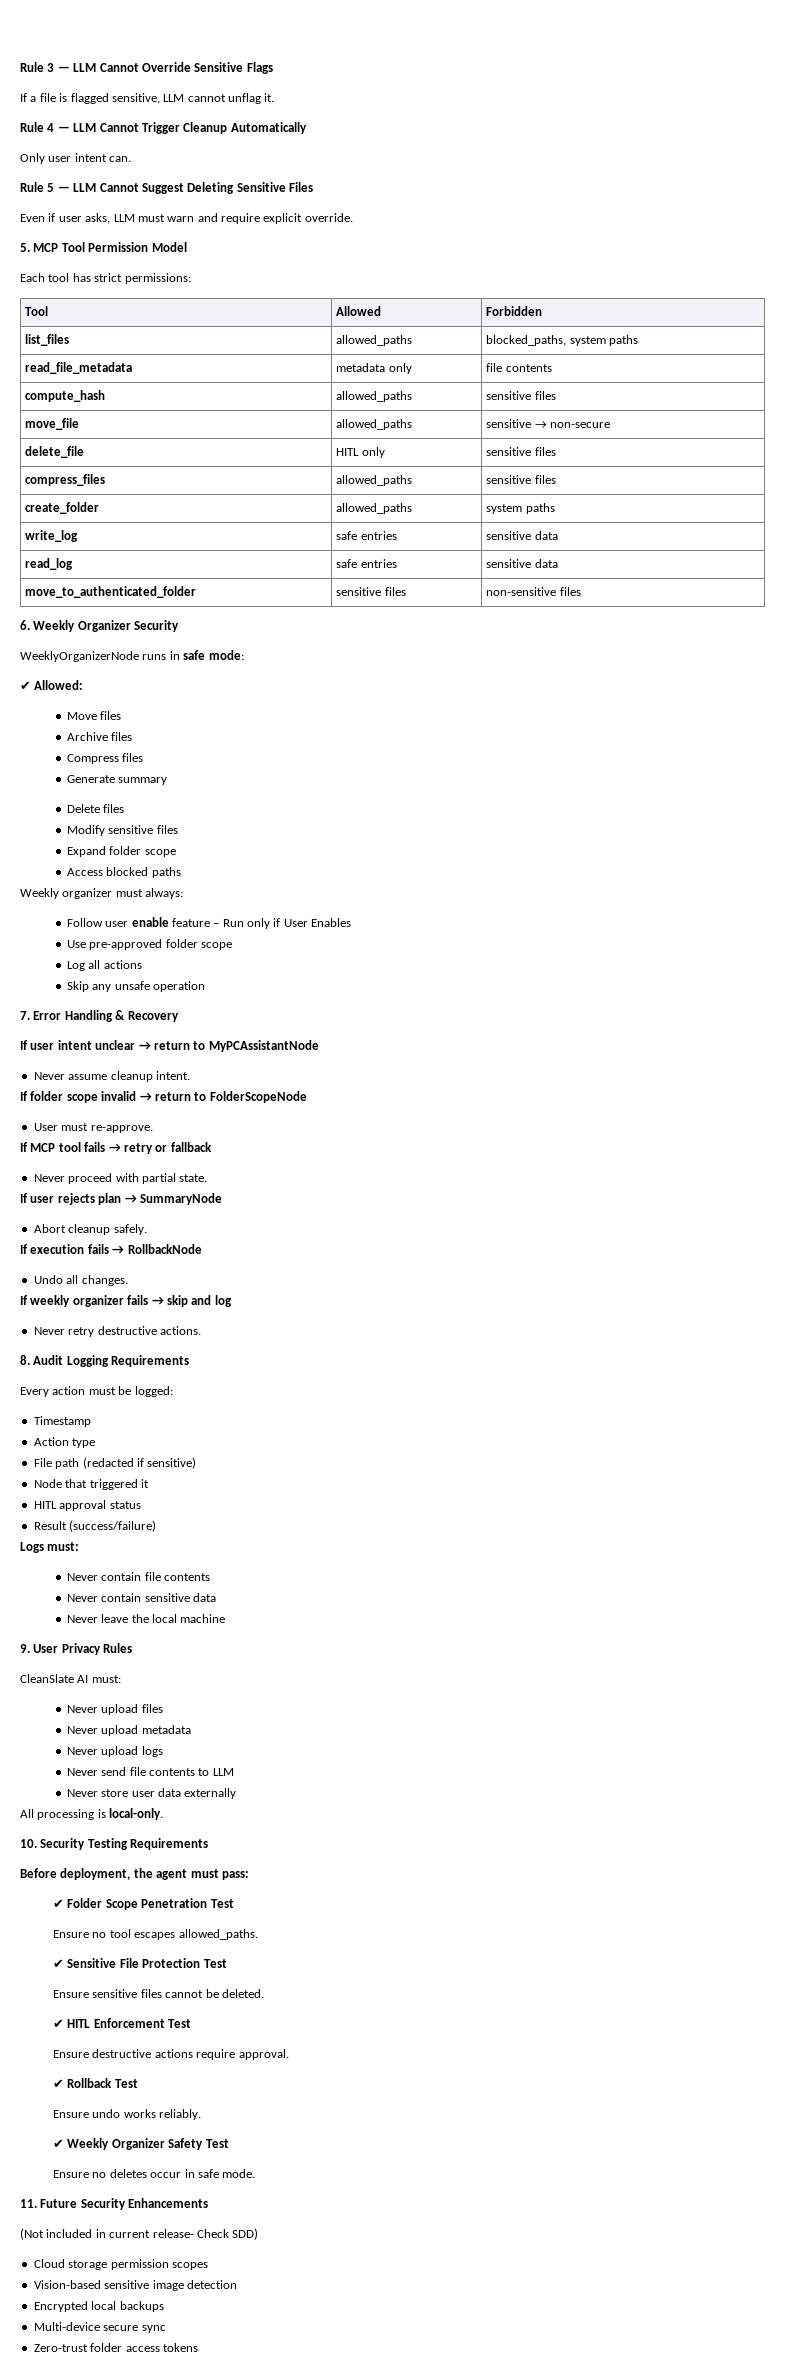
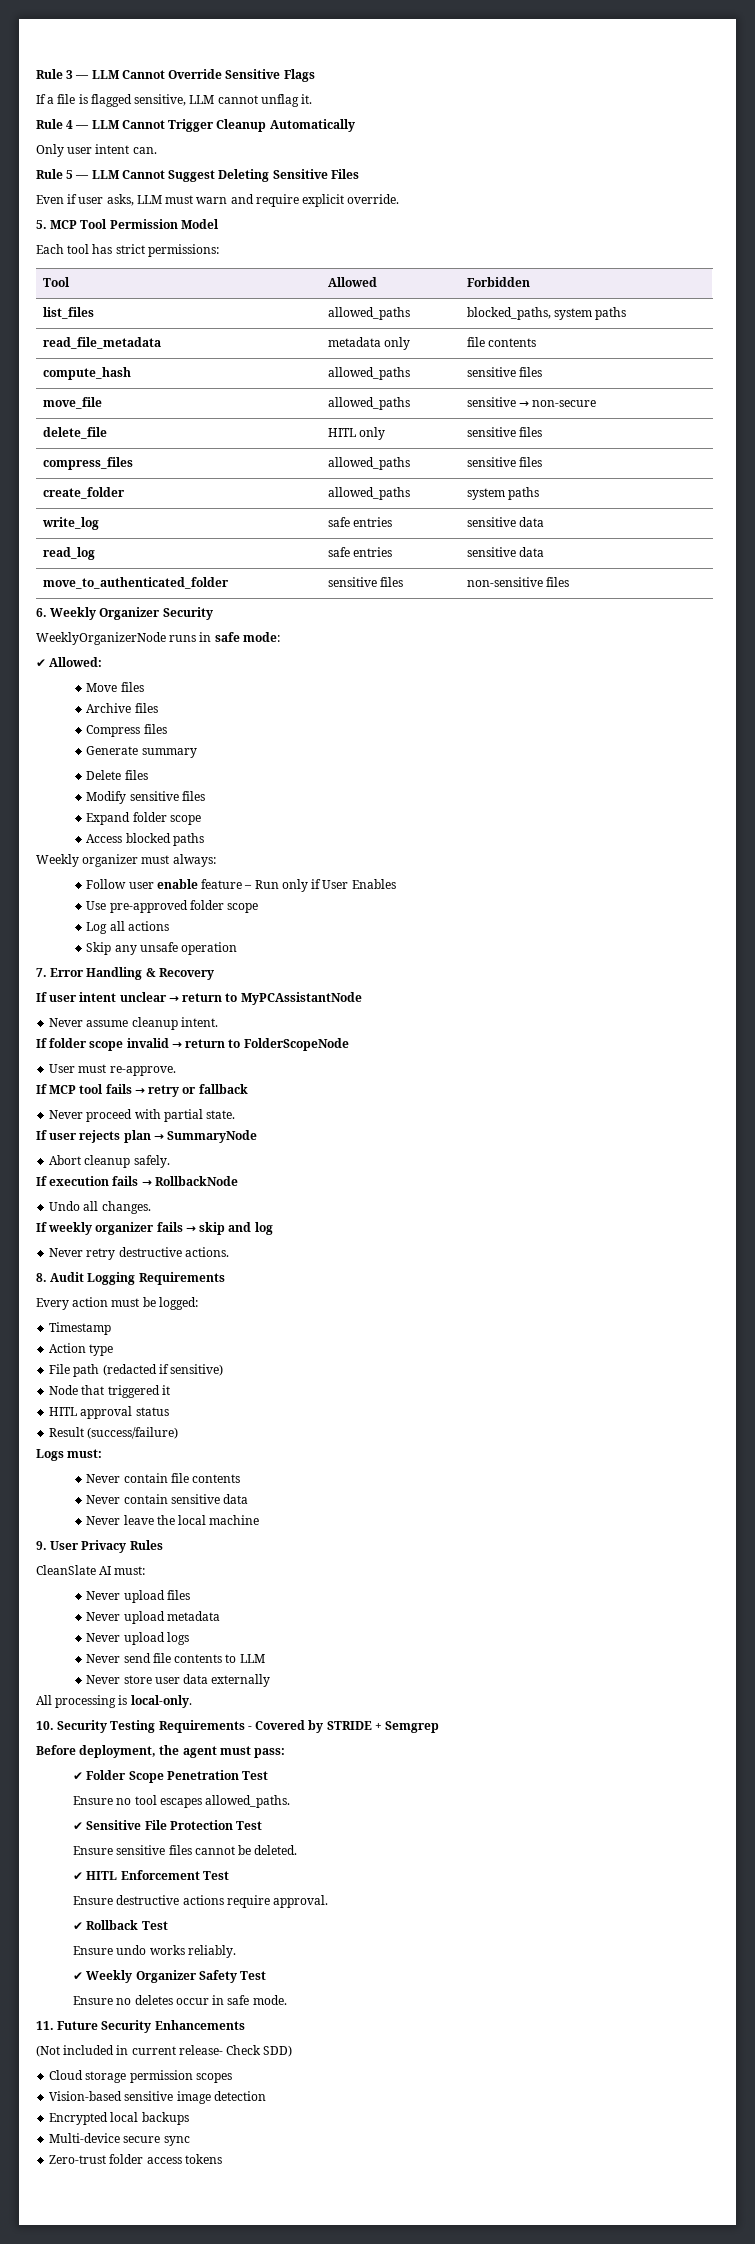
- 10. Security Testing Requirements
+ 10. Security Testing Requirements - Covered by STRIDE + Semgrep

